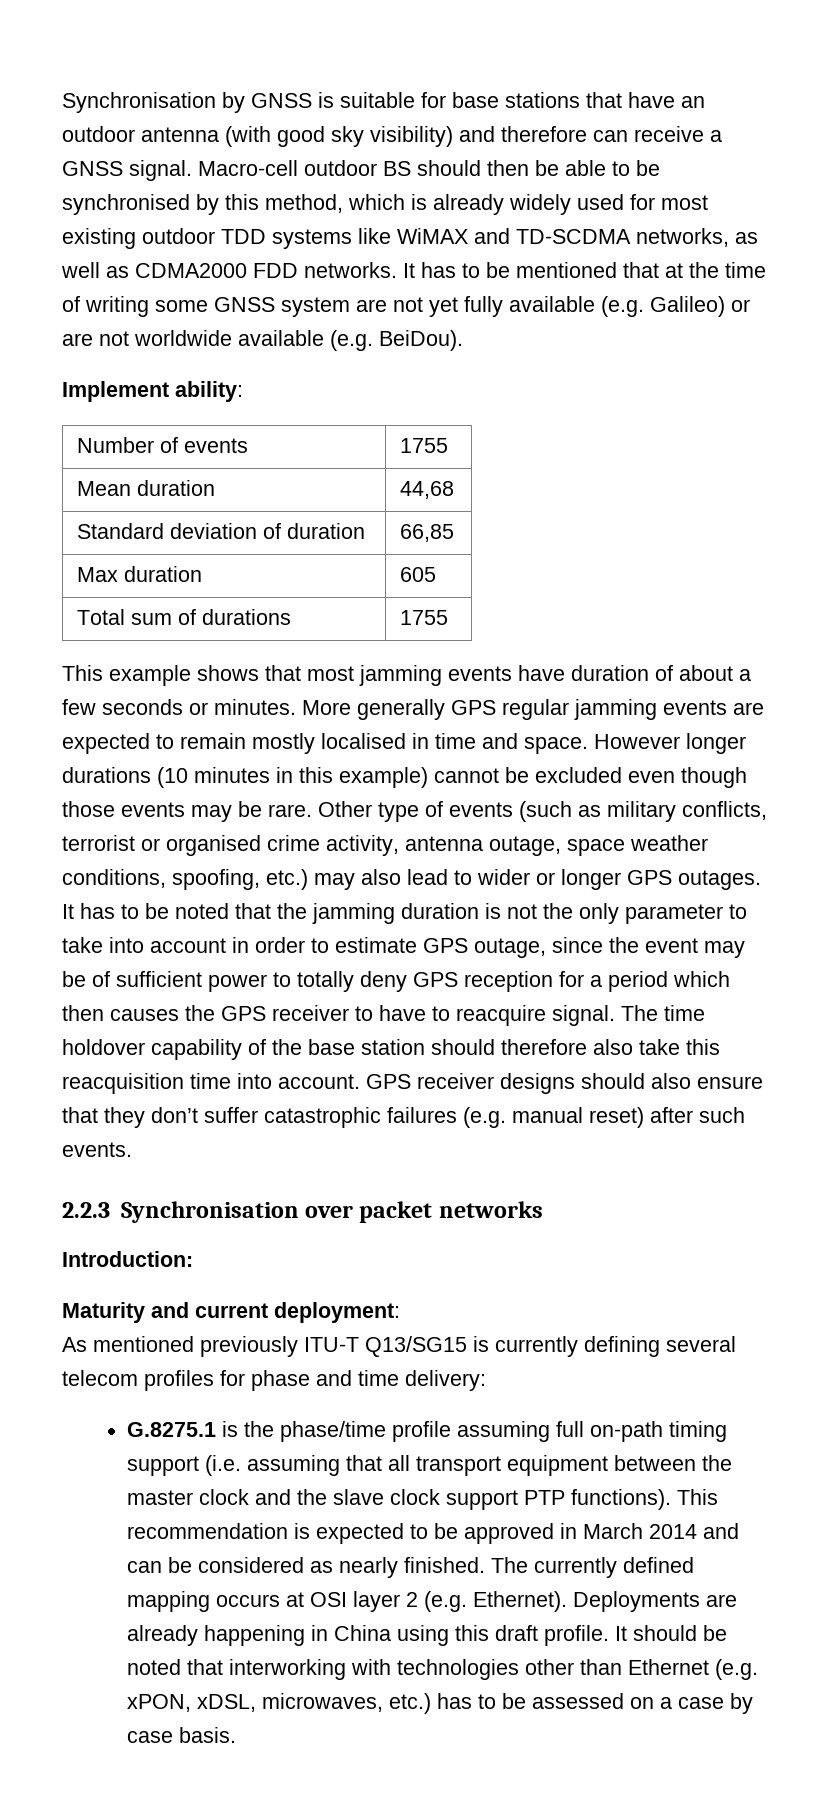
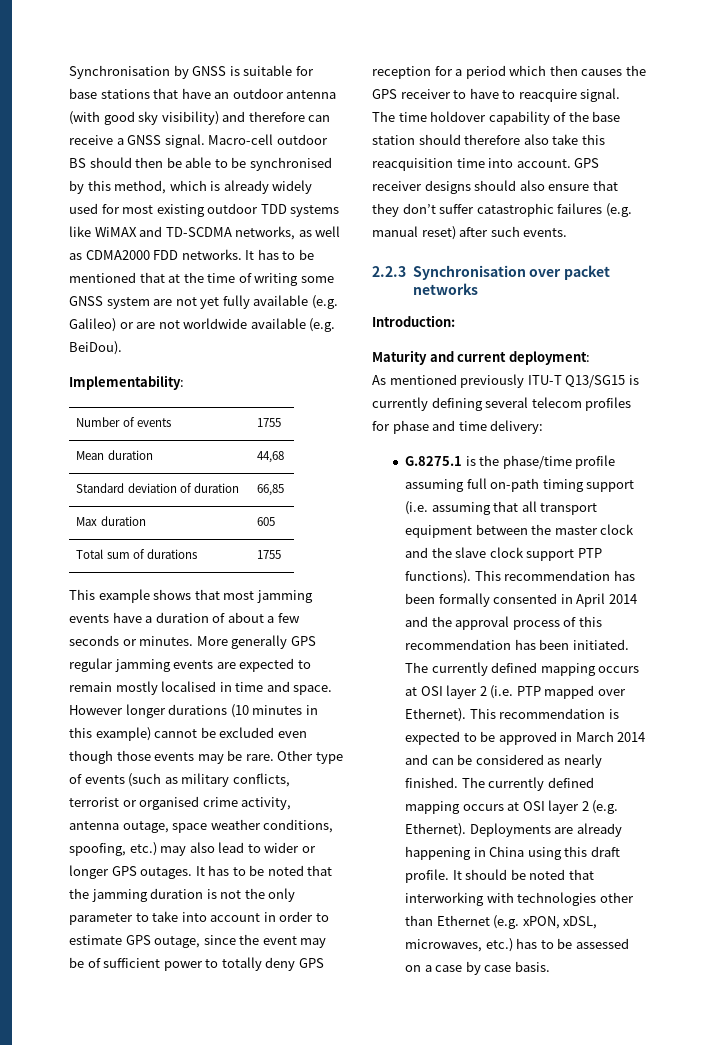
- Implement ability:
+ Implementability:
- This example shows that most jamming events have duration of about a few seconds or minutes.
+ This example shows that most jamming events have a duration of about a few seconds or minutes.
- This recommendation is expected to be approved in March 2014 and can be considered as nearly finished.
+ This recommendation has been formally consented in April 2014 and the approval process of this recommendation has been initiated. The currently defined mapping occurs at OSI layer 2 (i.e. PTP mapped over Ethernet). This recommendation is expected to be approved in March 2014 and can be considered as nearly finished.

